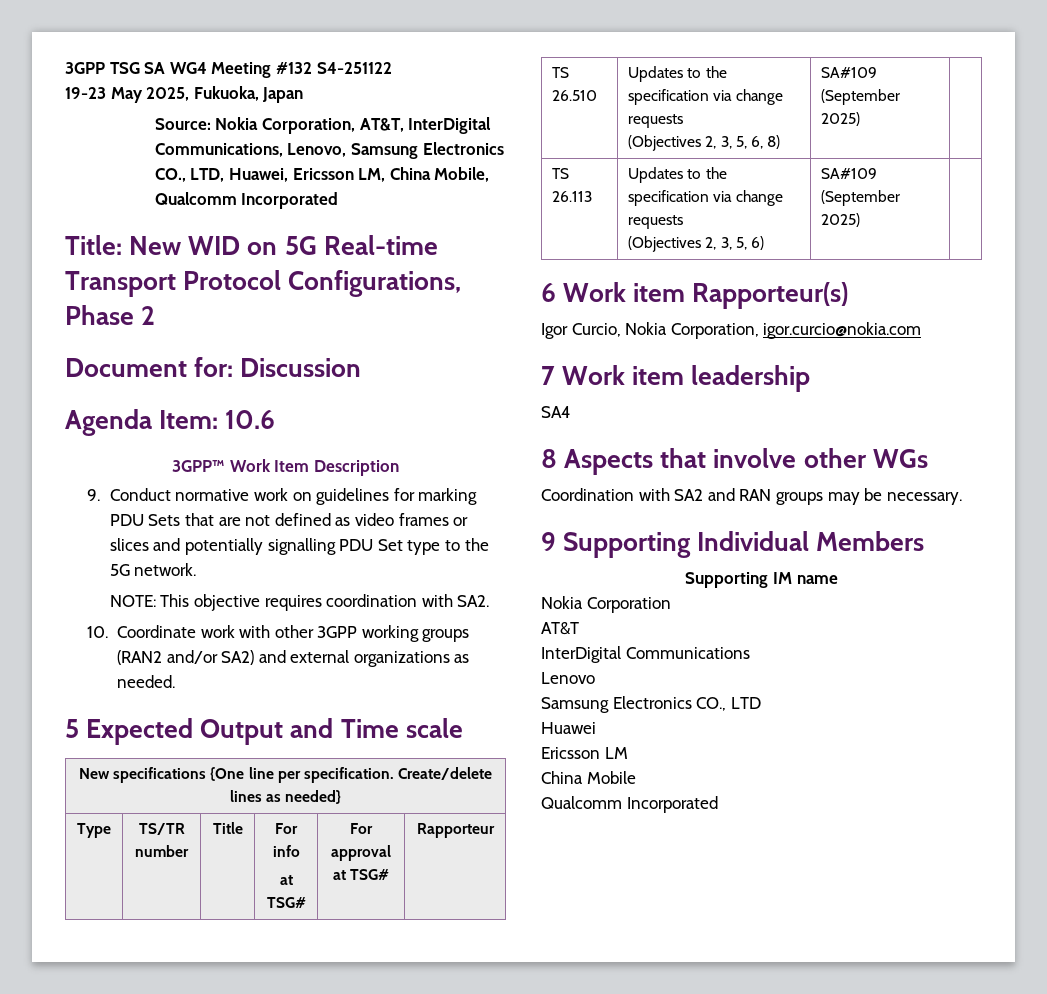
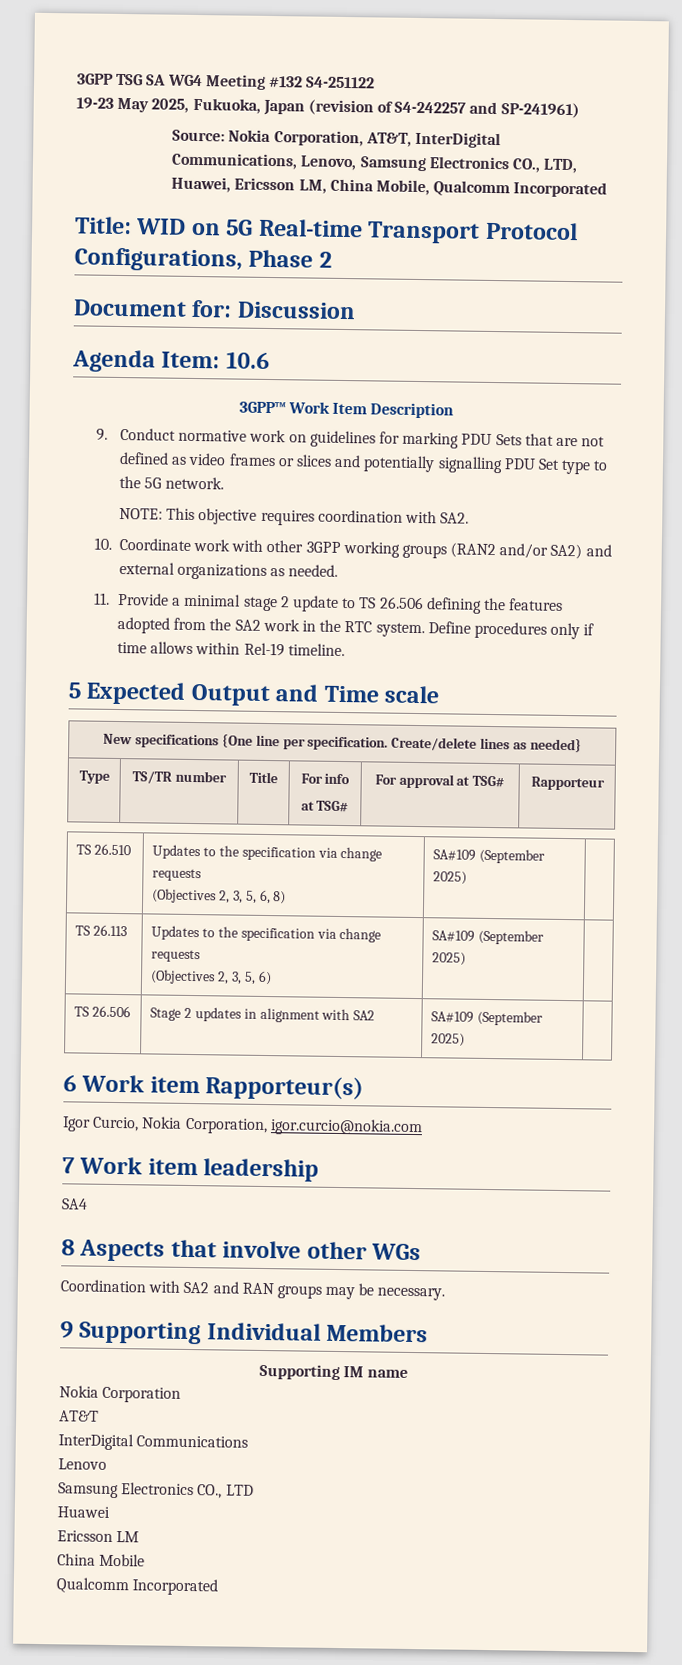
- 19-23 May 2025, Fukuoka, Japan
+ 19-23 May 2025, Fukuoka, Japan (revision of S4-242257 and SP-241961)
- Title: New WID on 5G Real-time Transport Protocol Configurations, Phase 2
+ Title: WID on 5G Real-time Transport Protocol Configurations, Phase 2
+ 11. Provide a minimal stage 2 update to TS 26.506 defining the features adopted from the SA2 work in the RTC system. Define procedures only if time allows within Rel-19 timeline.
+ TS 26.506 | Stage 2 updates in alignment with SA2 | SA#109 (September 2025) |

